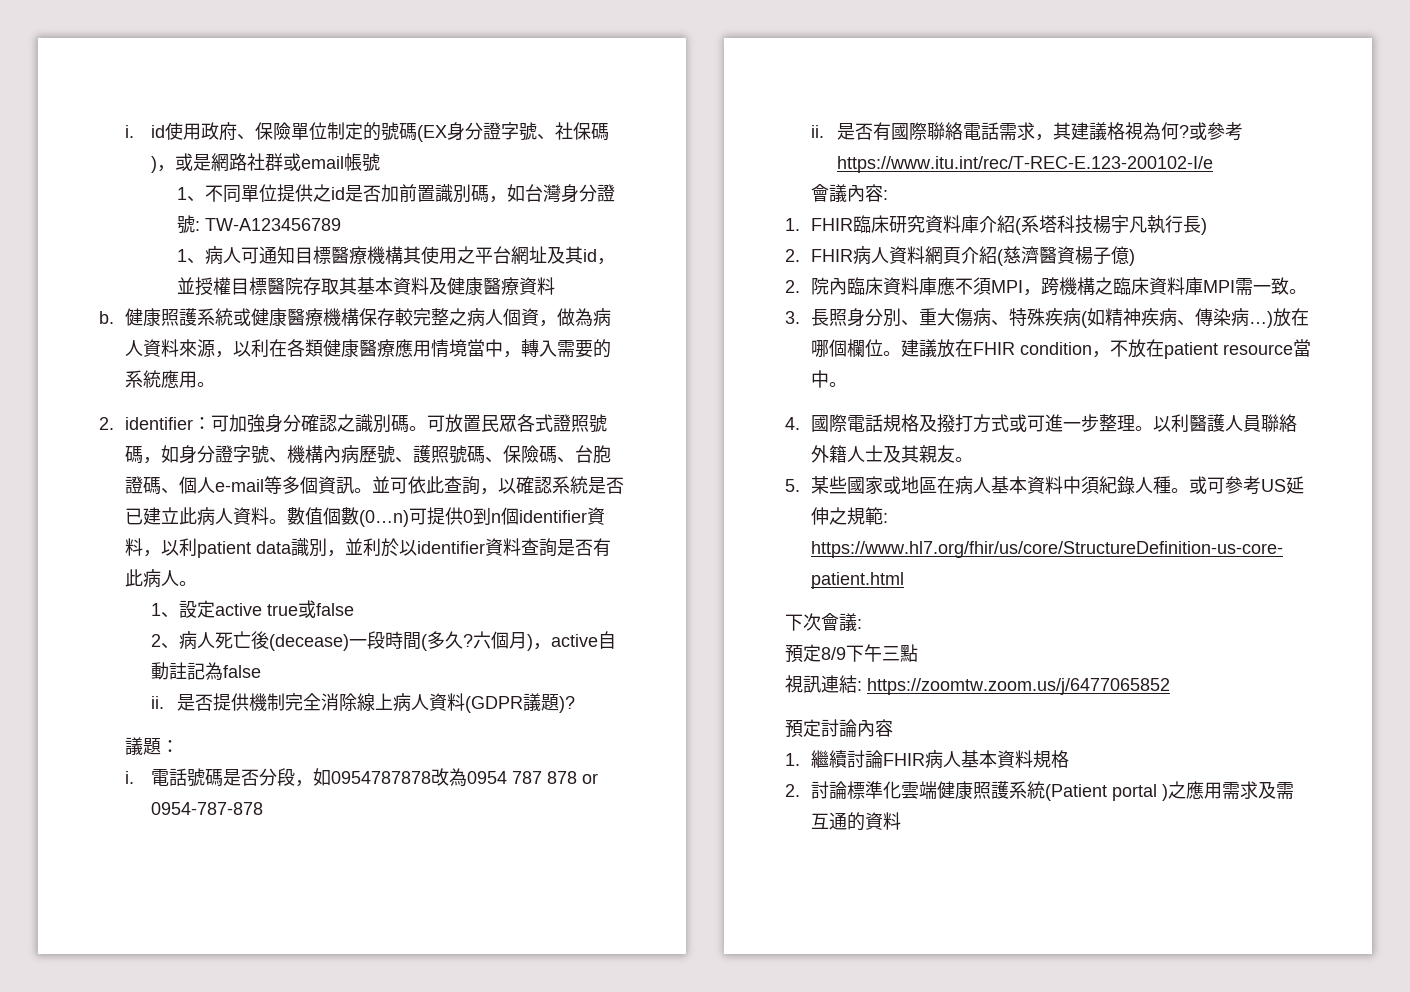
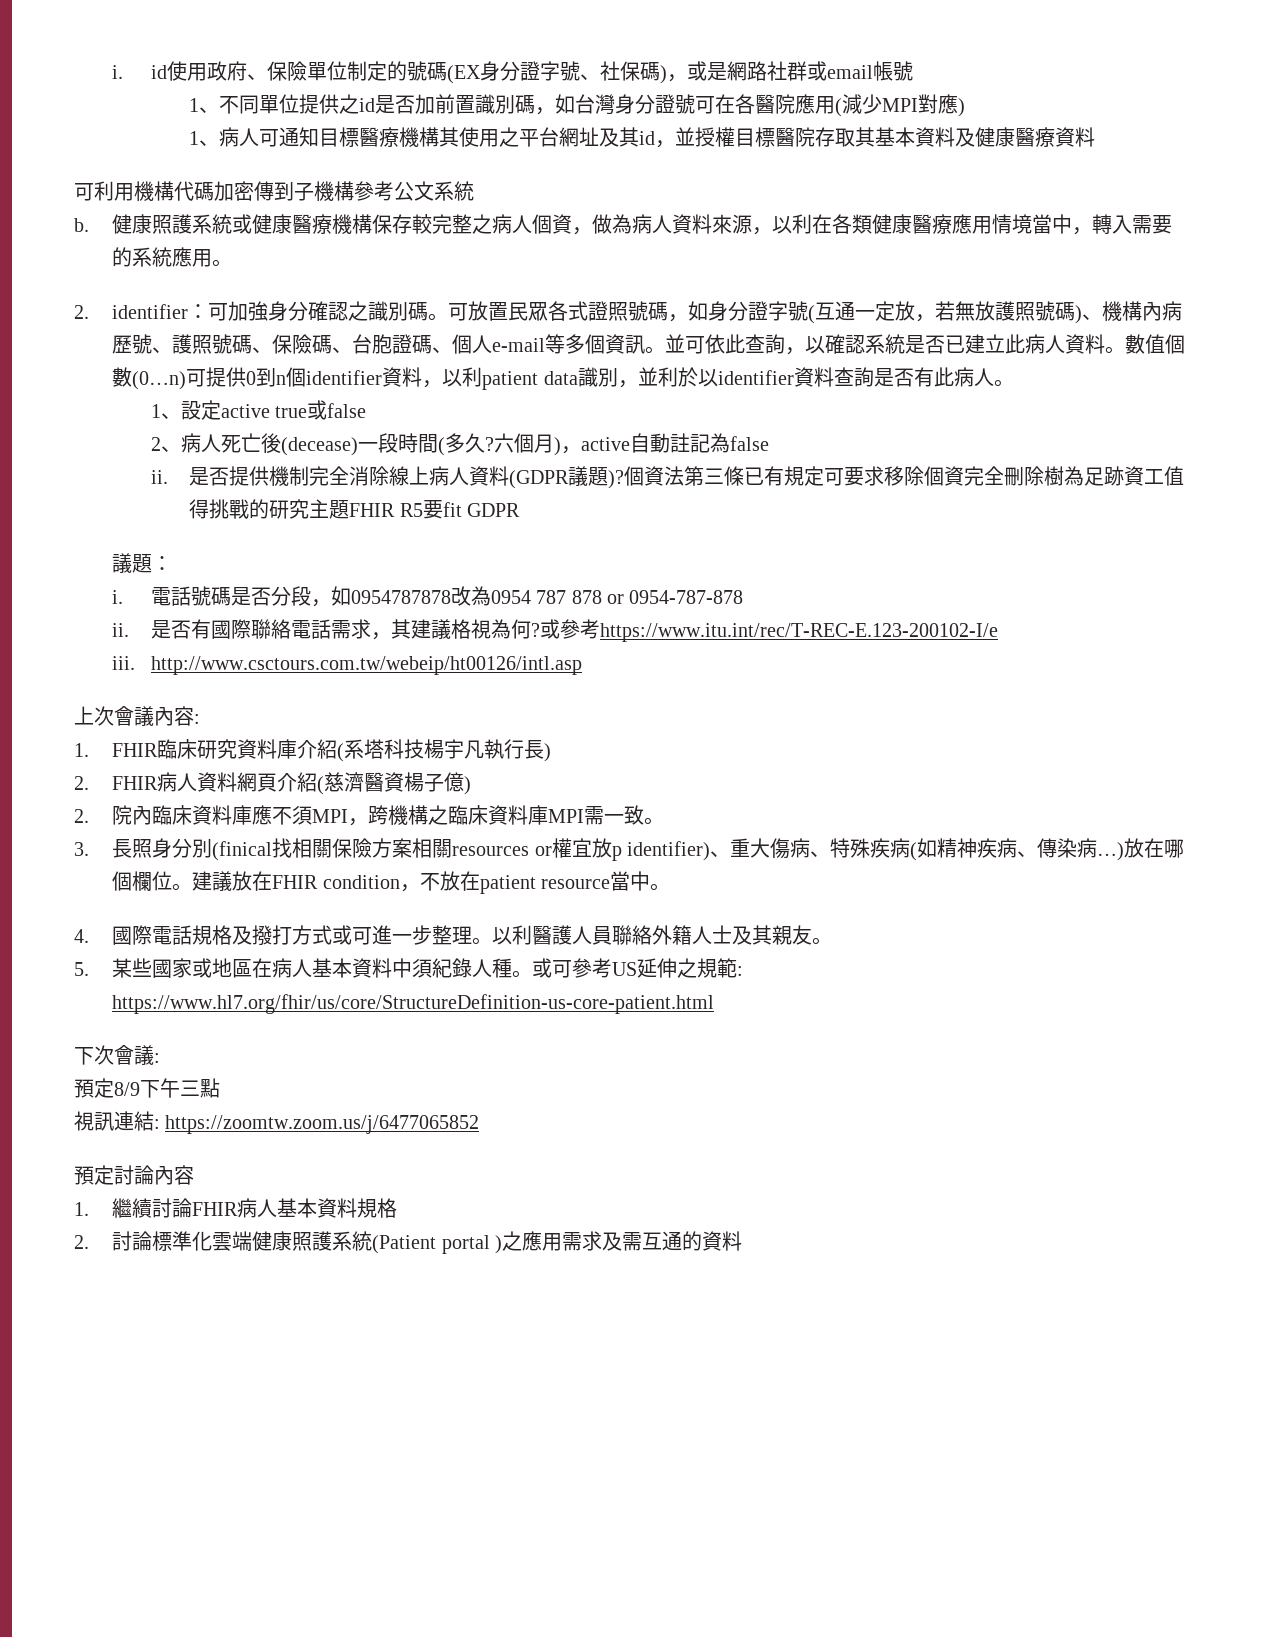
- 1、不同單位提供之id是否加前置識別碼，如台灣身分證號: TW-A123456789
+ 1、不同單位提供之id是否加前置識別碼，如台灣身分證號可在各醫院應用(減少MPI對應)
+ 可利用機構代碼加密傳到子機構參考公文系統
- 可放置民眾各式證照號碼，如身分證字號、機構內病歷號、護照號碼、保險碼、台胞證碼、個人e-mail等多個資訊。
+ 可放置民眾各式證照號碼，如身分證字號(互通一定放，若無放護照號碼)、機構內病歷號、護照號碼、保險碼、台胞證碼、個人e-mail等多個資訊。
+ 個資法第三條已有規定可要求移除個資完全刪除樹為足跡資工值得挑戰的研究主題FHIR R5要fit GDPR
- 會議內容:
+ iii. http://www.csctours.com.tw/webeip/ht00126/intl.asp
+ 上次會議內容:
- 3.長照身分別、重大傷病、特殊疾病(如精神疾病、傳染病…)
+ 3.長照身分別(finical找相關保險方案相關resources or權宜放p identifier)、重大傷病、特殊疾病(如精神疾病、傳染病…)

